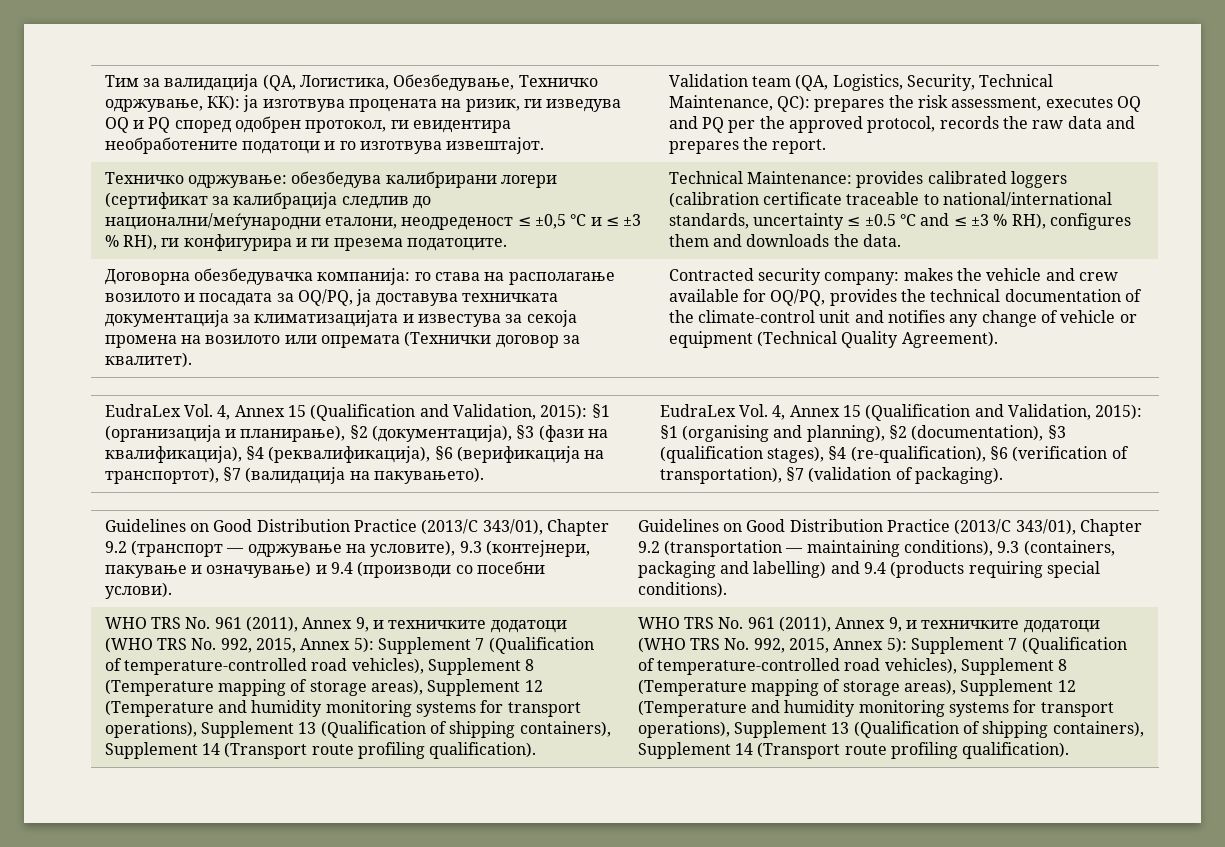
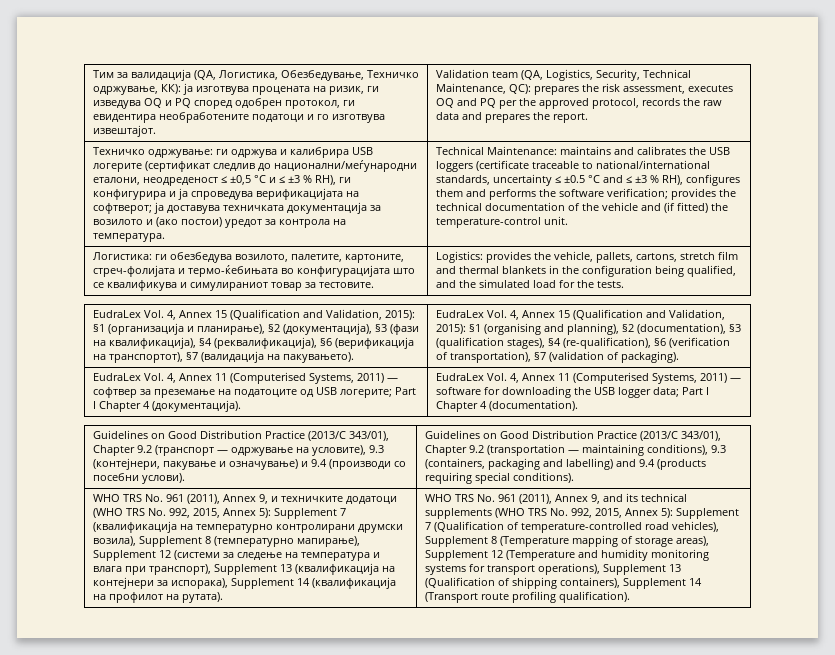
- Техничко одржување: обезбедува калибрирани логери (сертификат за калибрација следлив до национални/меѓународни еталони, неодреденост ≤ ±0,5 °C и ≤ ±3 % RH), ги конфигурира и ги презема податоците. | Technical Maintenance: provides calibrated loggers (calibration certificate traceable to national/international standards, uncertainty ≤ ±0.5 °C and ≤ ±3 % RH), configures them and downloads the data.
- Договорна обезбедувачка компанија: го става на располагање возилото и посадата за OQ/PQ, ја доставува техничката документација за климатизацијата и известува за секоја промена на возилото или опремата (Технички договор за квалитет). | Contracted security company: makes the vehicle and crew available for OQ/PQ, provides the technical documentation of the climate-control unit and notifies any change of vehicle or equipment (Technical Quality Agreement).
+ Техничко одржување: ги одржува и калибрира USB логерите (сертификат следлив до национални/меѓународни еталони, неодреденост ≤ ±0,5 °C и ≤ ±3 % RH), ги конфигурира и ја спроведува верификацијата на софтверот; ја доставува техничката документација за возилото и (ако постои) уредот за контрола на температура. | Technical Maintenance: maintains and calibrates the USB loggers (certificate traceable to national/international standards, uncertainty ≤ ±0.5 °C and ≤ ±3 % RH), configures them and performs the software verification; provides the technical documentation of the vehicle and (if fitted) the temperature-control unit.
+ Логистика: ги обезбедува возилото, палетите, картоните, стреч-фолијата и термо-ќебињата во конфигурацијата што се квалификува и симулираниот товар за тестовите. | Logistics: provides the vehicle, pallets, cartons, stretch film and thermal blankets in the configuration being qualified, and the simulated load for the tests.
+ EudraLex Vol. 4, Annex 11 (Computerised Systems, 2011) — софтвер за преземање на податоците од USB логерите; Part I Chapter 4 (документација). | EudraLex Vol. 4, Annex 11 (Computerised Systems, 2011) — software for downloading the USB logger data; Part I Chapter 4 (documentation).
- Supplement 7 (Qualification of temperature-controlled road vehicles), Supplement 8 (Temperature mapping of storage areas), Supplement 12 (Temperature and humidity monitoring systems for transport operations), Supplement 13 (Qualification of shipping containers), Supplement 14 (Transport route profiling qualification). | WHO TRS No. 961 (2011), Annex 9, и техничките додатоци (WHO TRS No. 992, 2015, Annex 5):
+ Supplement 7 (квалификација на температурно контролирани друмски возила), Supplement 8 (температурно мапирање), Supplement 12 (системи за следење на температура и влага при транспорт), Supplement 13 (квалификација на контејнери за испорака), Supplement 14 (квалификација на профилот на рутата). | WHO TRS No. 961 (2011), Annex 9, and its technical supplements (WHO TRS No. 992, 2015, Annex 5):

